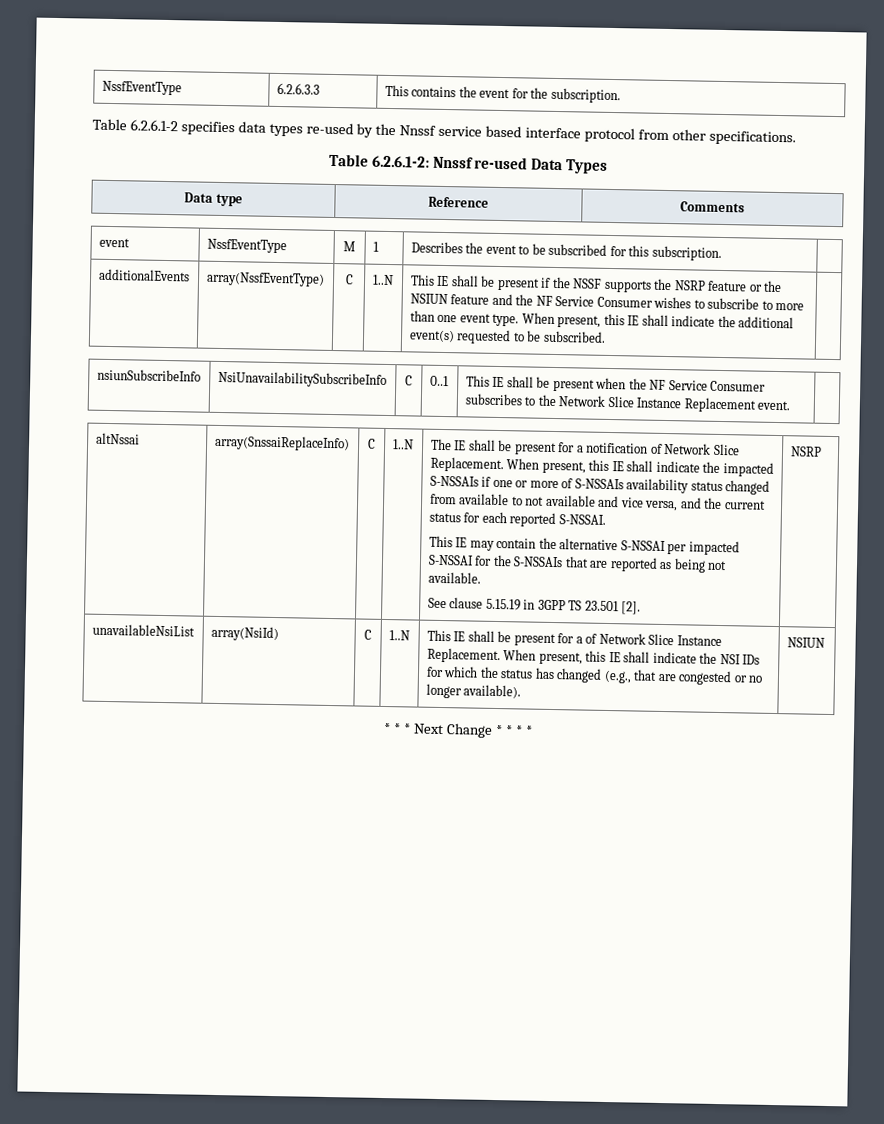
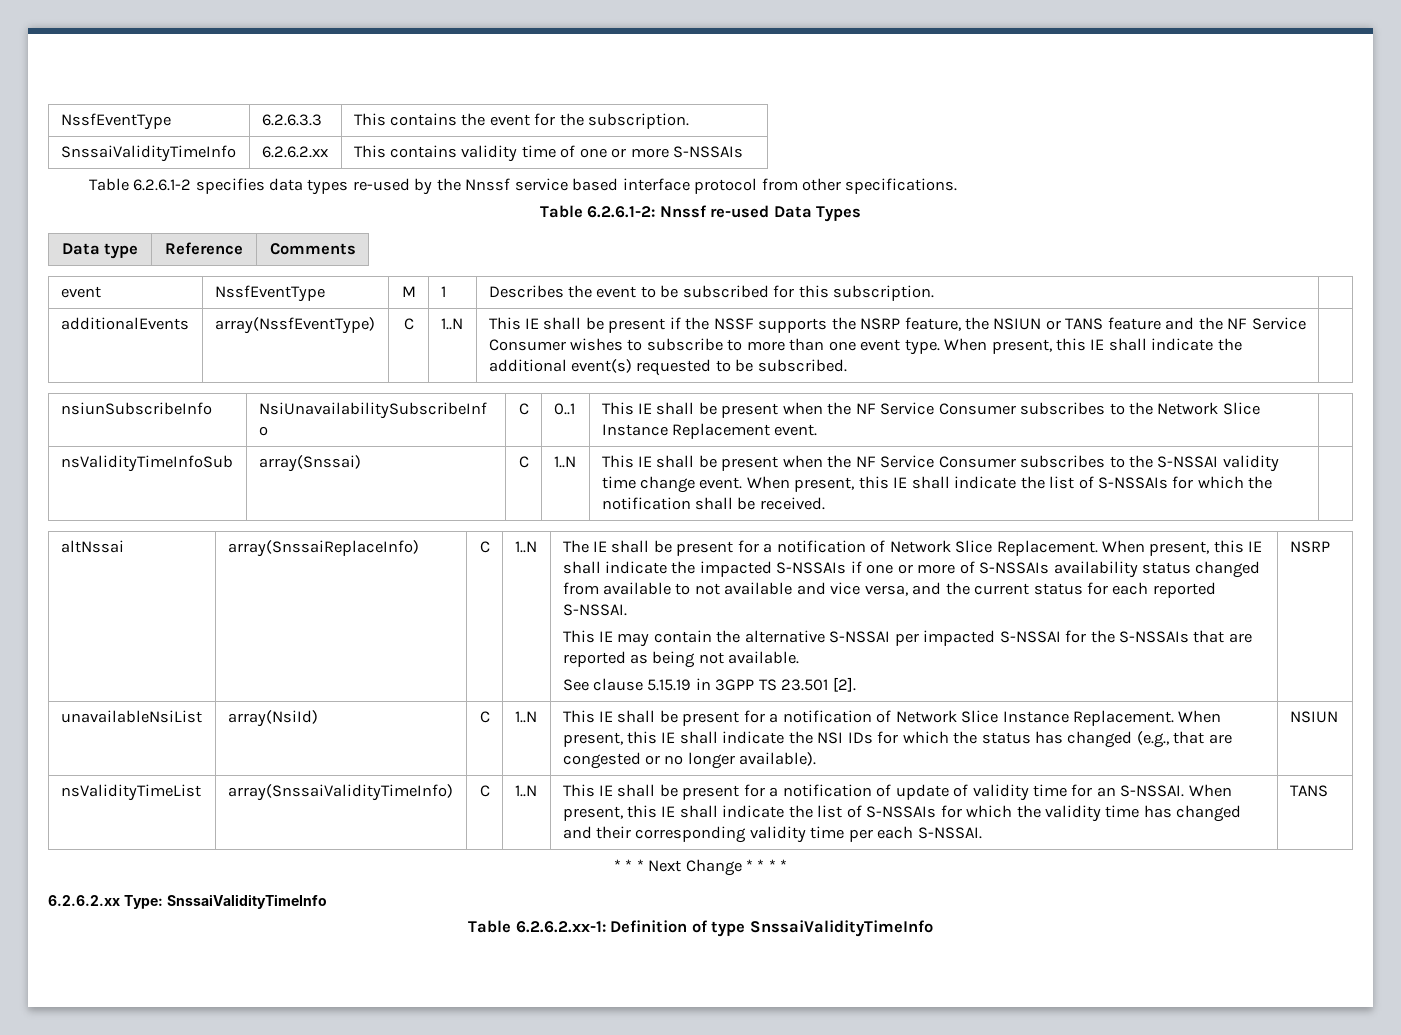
+ SnssaiValidityTimeInfo | 6.2.6.2.xx | This contains validity time of one or more S-NSSAIs
- This IE shall be present if the NSSF supports the NSRP feature or the NSIUN feature and the NF Service Consumer wishes to subscribe to more than one event type.
+ This IE shall be present if the NSSF supports the NSRP feature, the NSIUN or TANS feature and the NF Service Consumer wishes to subscribe to more than one event type.
+ nsValidityTimeInfoSub | array(Snssai) | C | 1..N | This IE shall be present when the NF Service Consumer subscribes to the S-NSSAI validity time change event. When present, this IE shall indicate the list of S-NSSAIs for which the notification shall be received. |
- This IE shall be present for a of Network Slice Instance Replacement.
+ This IE shall be present for a notification of Network Slice Instance Replacement.
+ nsValidityTimeList | array(SnssaiValidityTimeInfo) | C | 1..N | This IE shall be present for a notification of update of validity time for an S-NSSAI. When present, this IE shall indicate the list of S-NSSAIs for which the validity time has changed and their corresponding validity time per each S-NSSAI. | TANS
+ 6.2.6.2.xx Type: SnssaiValidityTimeInfo
+ Table 6.2.6.2.xx-1: Definition of type SnssaiValidityTimeInfo

